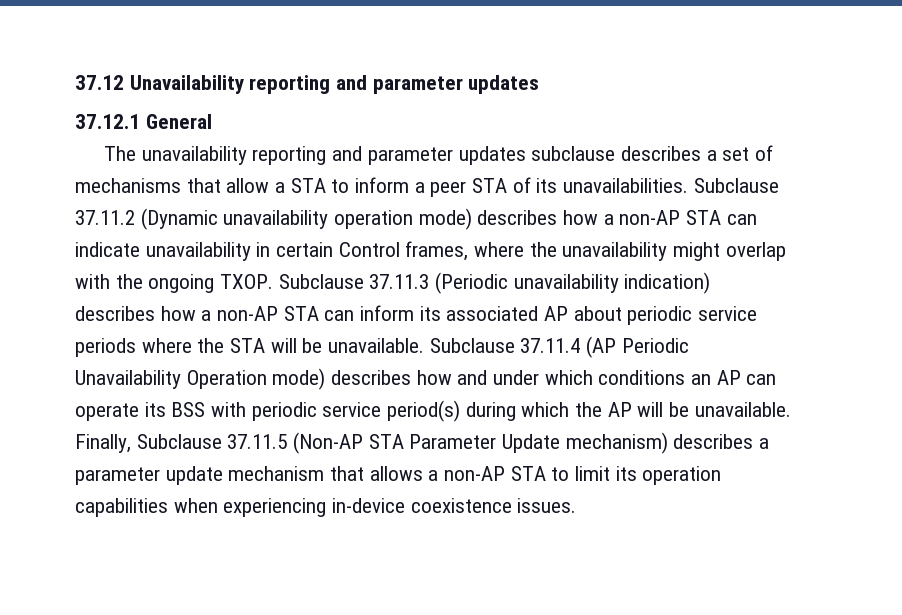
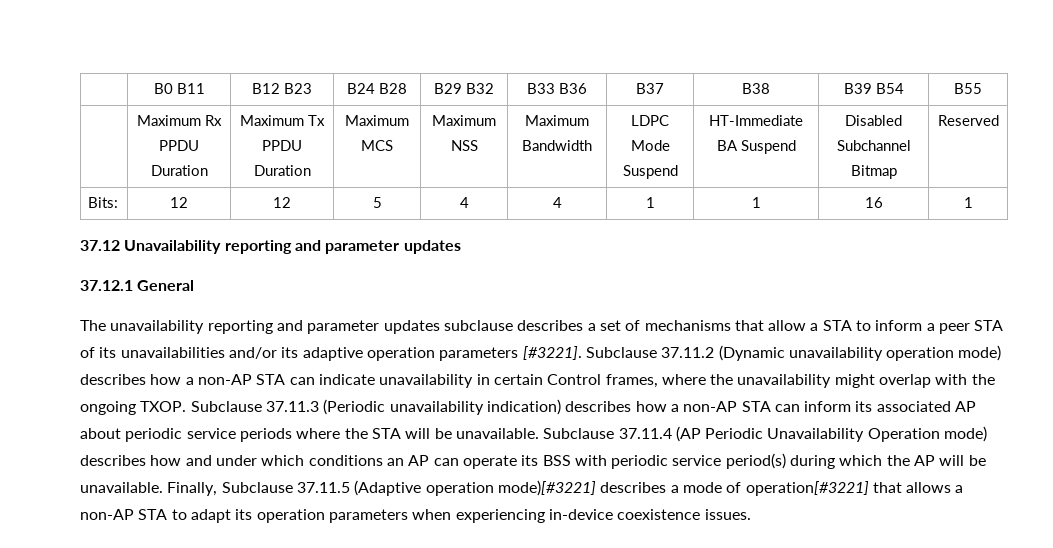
+ | B0 B11 | B12 B23 | B24 B28 | B29 B32 | B33 B36 | B37 | B38 | B39 B54 | B55
+ | Maximum Rx PPDU Duration | Maximum Tx PPDU Duration | Maximum MCS | Maximum NSS | Maximum Bandwidth | LDPC Mode Suspend | HT-Immediate BA Suspend | Disabled Subchannel Bitmap | Reserved
+ Bits: | 12 | 12 | 5 | 4 | 4 | 1 | 1 | 16 | 1
- The unavailability reporting and parameter updates subclause describes a set of mechanisms that allow a STA to inform a peer STA of its unavailabilities.
+ The unavailability reporting and parameter updates subclause describes a set of mechanisms that allow a STA to inform a peer STA of its unavailabilities and/or its adaptive operation parameters [#3221].
- Finally, Subclause 37.11.5 (Non-AP STA Parameter Update mechanism) describes a parameter update mechanism that allows a non-AP STA to limit its operation capabilities when experiencing in-device coexistence issues.
+ Finally, Subclause 37.11.5 (Adaptive operation mode)[#3221] describes a mode of operation[#3221] that allows a non-AP STA to adapt its operation parameters when experiencing in-device coexistence issues.

